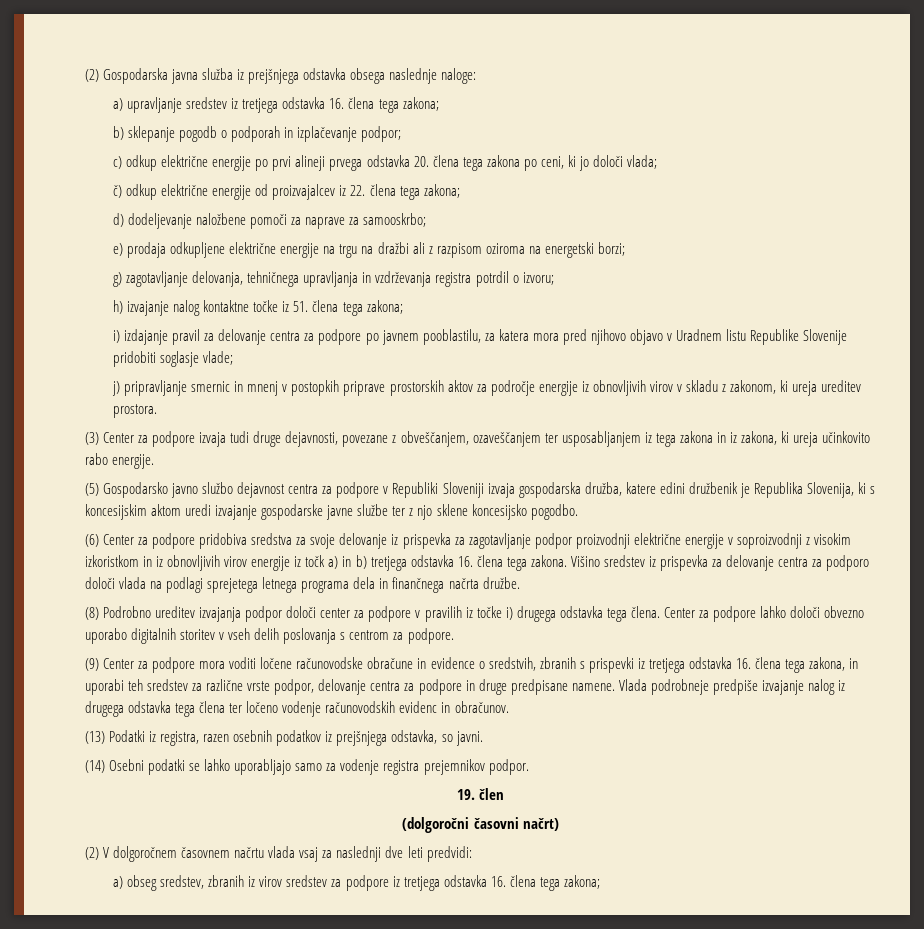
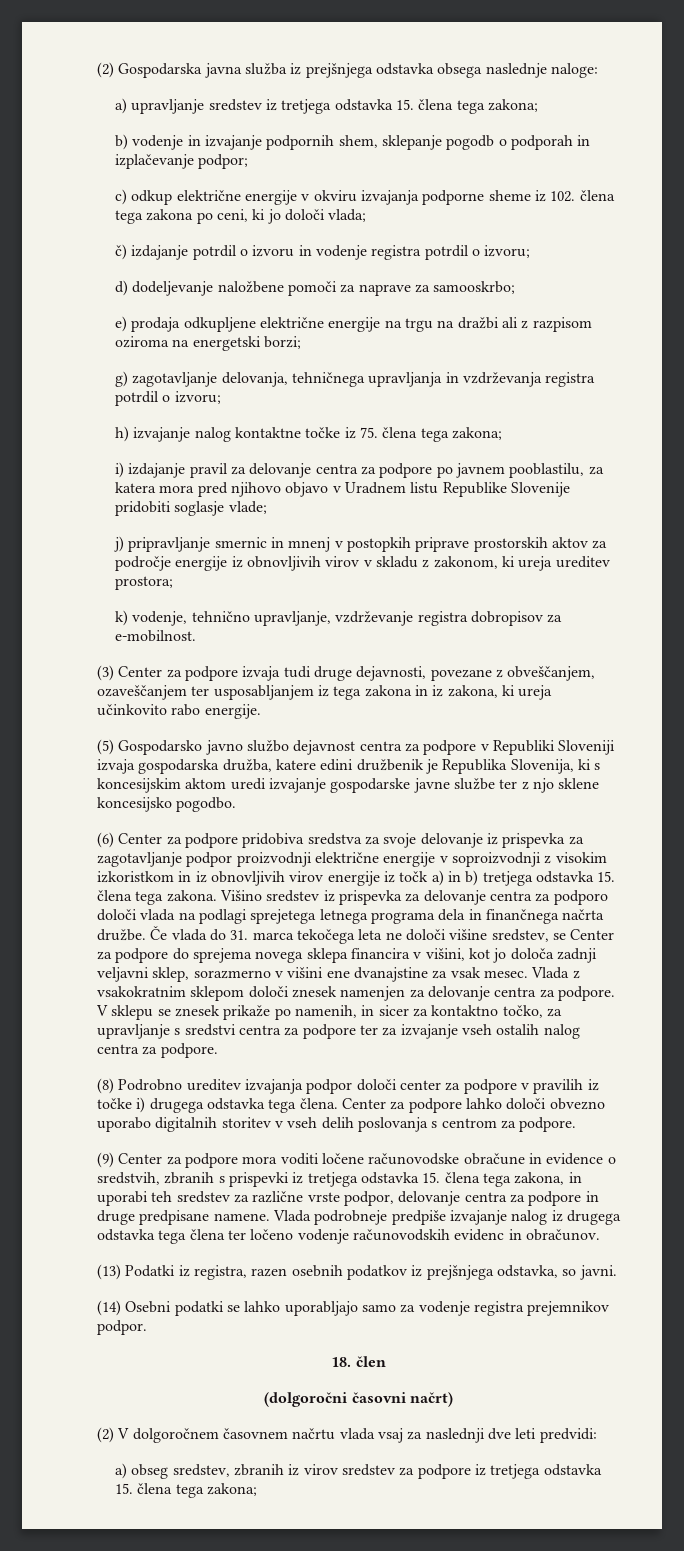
- a) upravljanje sredstev iz tretjega odstavka 16. člena tega zakona;
+ a) upravljanje sredstev iz tretjega odstavka 15. člena tega zakona;
- b) sklepanje pogodb o podporah in izplačevanje podpor;
+ b) vodenje in izvajanje podpornih shem, sklepanje pogodb o podporah in izplačevanje podpor;
- c) odkup električne energije po prvi alineji prvega odstavka 20. člena tega zakona po ceni, ki jo določi vlada;
+ c) odkup električne energije v okviru izvajanja podporne sheme iz 102. člena tega zakona po ceni, ki jo določi vlada;
- č) odkup električne energije od proizvajalcev iz 22. člena tega zakona;
+ č) izdajanje potrdil o izvoru in vodenje registra potrdil o izvoru;
- h) izvajanje nalog kontaktne točke iz 51. člena tega zakona;
+ h) izvajanje nalog kontaktne točke iz 75. člena tega zakona;
- j) pripravljanje smernic in mnenj v postopkih priprave prostorskih aktov za področje energije iz obnovljivih virov v skladu z zakonom, ki ureja ureditev prostora.
+ j) pripravljanje smernic in mnenj v postopkih priprave prostorskih aktov za področje energije iz obnovljivih virov v skladu z zakonom, ki ureja ureditev prostora;
+ k) vodenje, tehnično upravljanje, vzdrževanje registra dobropisov za e-mobilnost.
- (6) Center za podpore pridobiva sredstva za svoje delovanje iz prispevka za zagotavljanje podpor proizvodnji električne energije v soproizvodnji z visokim izkoristkom in iz obnovljivih virov energije iz točk a) in b) tretjega odstavka 16. člena tega zakona.
+ (6) Center za podpore pridobiva sredstva za svoje delovanje iz prispevka za zagotavljanje podpor proizvodnji električne energije v soproizvodnji z visokim izkoristkom in iz obnovljivih virov energije iz točk a) in b) tretjega odstavka 15. člena tega zakona.
+ Če vlada do 31. marca tekočega leta ne določi višine sredstev, se Center za podpore do sprejema novega sklepa financira v višini, kot jo določa zadnji veljavni sklep, sorazmerno v višini ene dvanajstine za vsak mesec. Vlada z vsakokratnim sklepom določi znesek namenjen za delovanje centra za podpore. V sklepu se znesek prikaže po namenih, in sicer za kontaktno točko, za upravljanje s sredstvi centra za podpore ter za izvajanje vseh ostalih nalog centra za podpore.
- (9) Center za podpore mora voditi ločene računovodske obračune in evidence o sredstvih, zbranih s prispevki iz tretjega odstavka 16. člena tega zakona, in uporabi teh sredstev za različne vrste podpor, delovanje centra za podpore in druge predpisane namene.
+ (9) Center za podpore mora voditi ločene računovodske obračune in evidence o sredstvih, zbranih s prispevki iz tretjega odstavka 15. člena tega zakona, in uporabi teh sredstev za različne vrste podpor, delovanje centra za podpore in druge predpisane namene.
- 19. člen
+ 18. člen
- a) obseg sredstev, zbranih iz virov sredstev za podpore iz tretjega odstavka 16. člena tega zakona;
+ a) obseg sredstev, zbranih iz virov sredstev za podpore iz tretjega odstavka 15. člena tega zakona;

